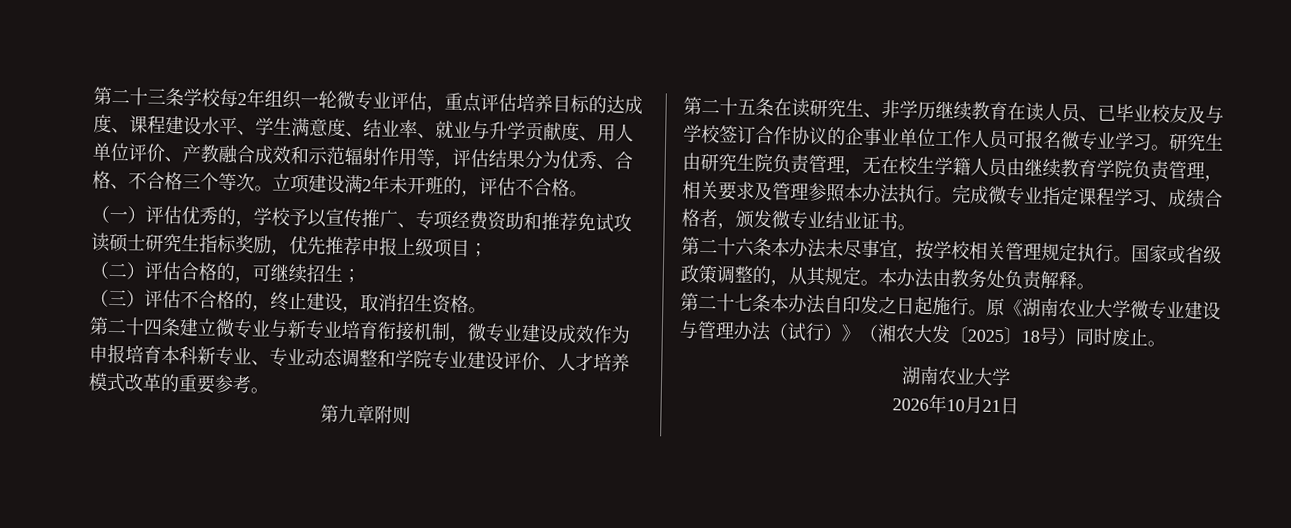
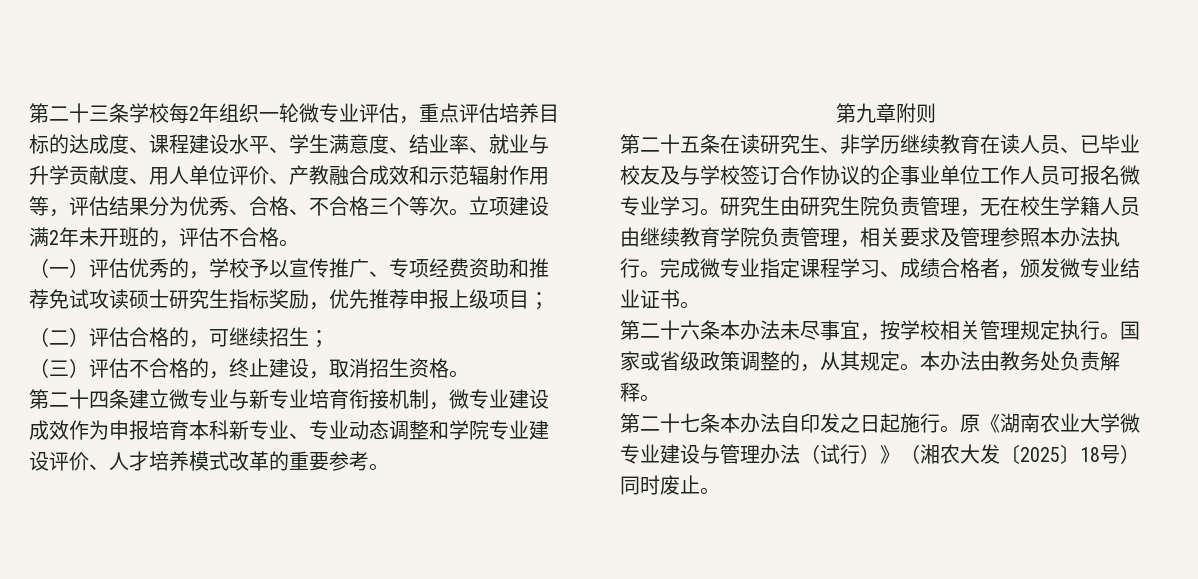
  原《湖南农业大学微专业建设与管理办法（试行）》（湘农大发〔2025〕18号）同时废止。
- 湖南农业大学
- 2026年10月21日

